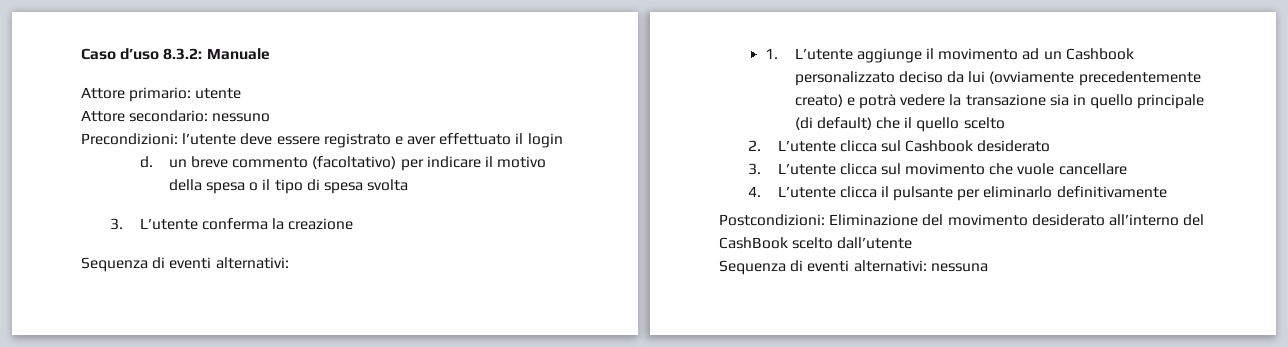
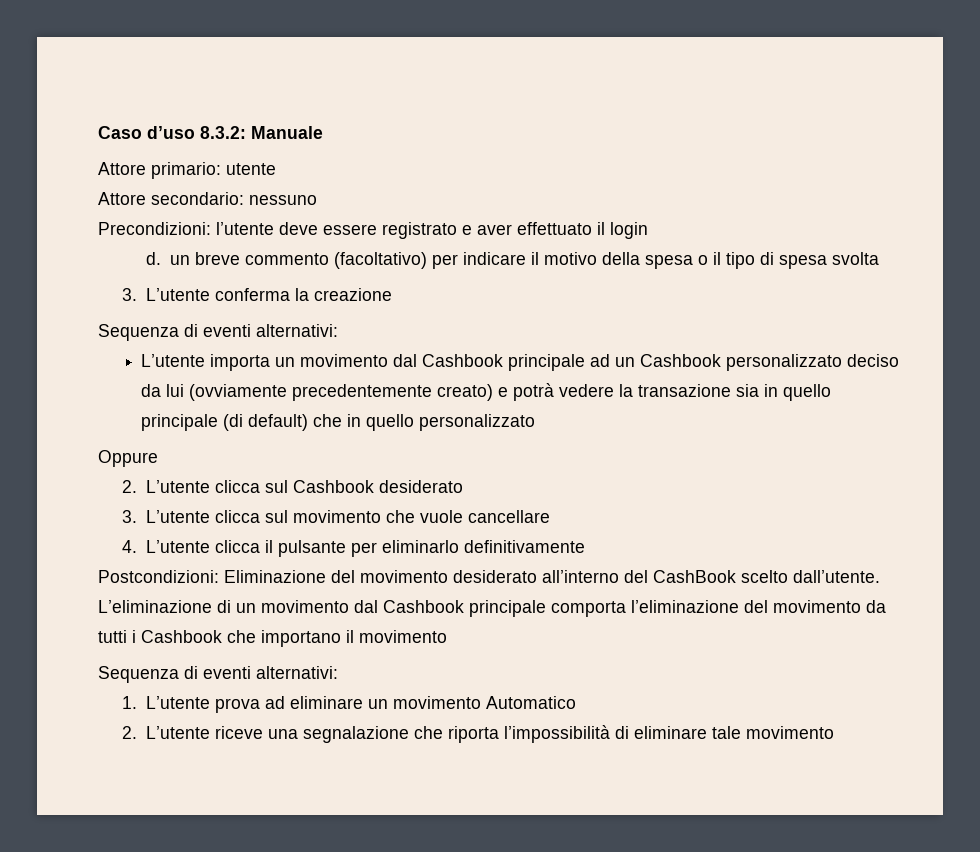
- 1. L’utente aggiunge il movimento ad un Cashbook personalizzato deciso da lui (ovviamente precedentemente creato) e potrà vedere la transazione sia in quello principale (di default) che il quello scelto
+ L’utente importa un movimento dal Cashbook principale ad un Cashbook personalizzato deciso da lui (ovviamente precedentemente creato) e potrà vedere la transazione sia in quello principale (di default) che in quello personalizzato
+ Oppure
- Postcondizioni: Eliminazione del movimento desiderato all’interno del CashBook scelto dall’utente
- Sequenza di eventi alternativi: nessuna
+ Postcondizioni: Eliminazione del movimento desiderato all’interno del CashBook scelto dall’utente. L’eliminazione di un movimento dal Cashbook principale comporta l’eliminazione del movimento da tutti i Cashbook che importano il movimento
+ Sequenza di eventi alternativi:
+ 1. L’utente prova ad eliminare un movimento Automatico
+ 2. L’utente riceve una segnalazione che riporta l’impossibilità di eliminare tale movimento

